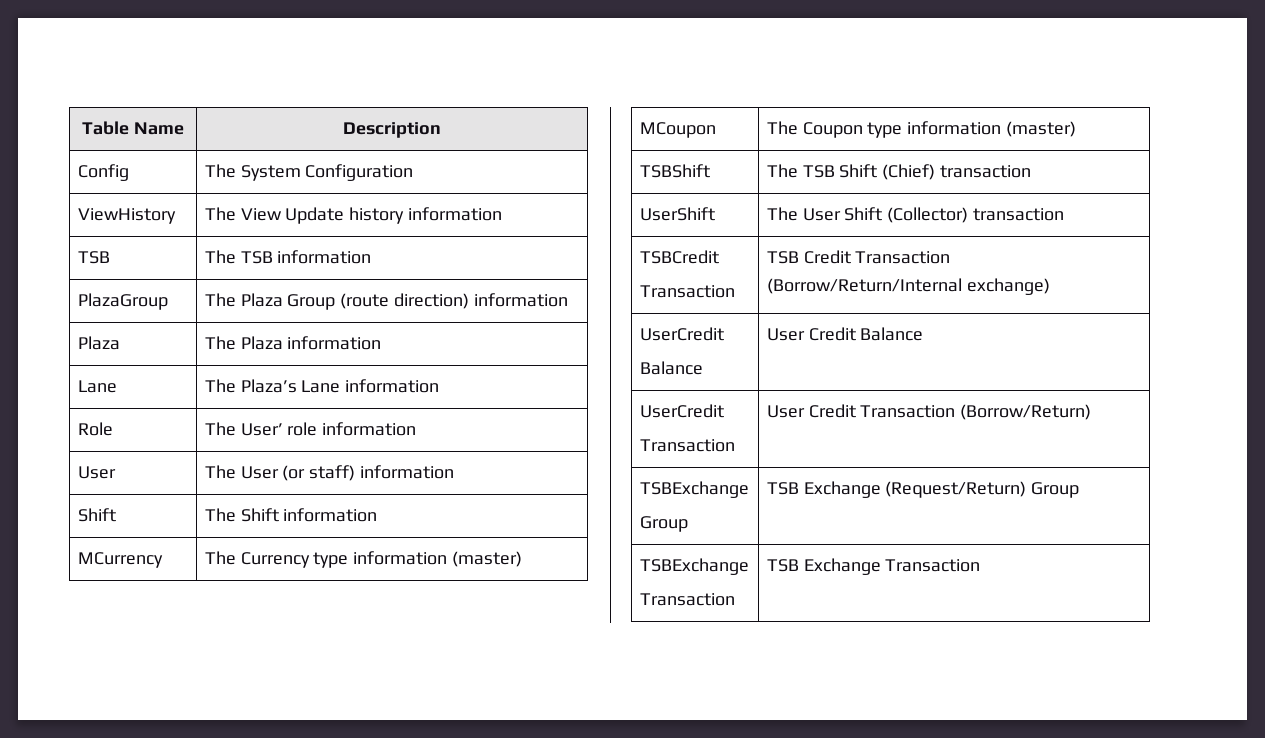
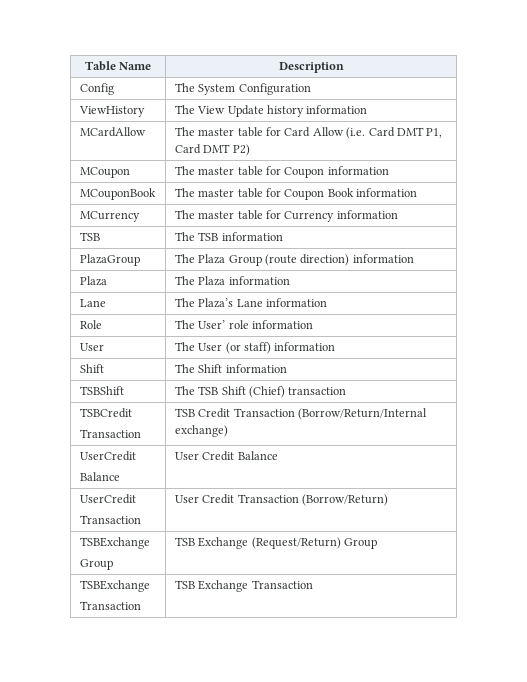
+ MCardAllow | The master table for Card Allow (i.e. Card DMT P1, Card DMT P2)
+ MCoupon | The master table for Coupon information
+ MCouponBook | The master table for Coupon Book information
+ MCurrency | The master table for Currency information
- MCurrency | The Currency type information (master)
- MCoupon | The Coupon type information (master)
- UserShift | The User Shift (Collector) transaction

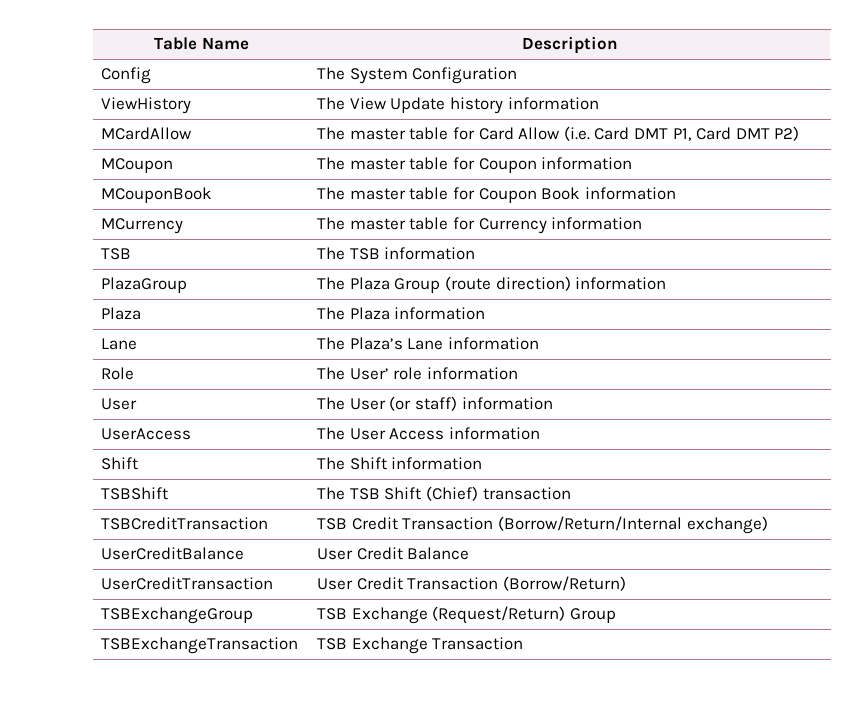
+ UserAccess | The User Access information
- TSBCredit
- Transaction | TSB Credit Transaction (Borrow/Return/Internal exchange)
- UserCredit
- Balance | User Credit Balance
- UserCredit
- Transaction | User Credit Transaction (Borrow/Return)
- TSBExchange
- Group | TSB Exchange (Request/Return) Group
- TSBExchange
- Transaction | TSB Exchange Transaction
+ TSBCreditTransaction | TSB Credit Transaction (Borrow/Return/Internal exchange)
+ UserCreditBalance | User Credit Balance
+ UserCreditTransaction | User Credit Transaction (Borrow/Return)
+ TSBExchangeGroup | TSB Exchange (Request/Return) Group
+ TSBExchangeTransaction | TSB Exchange Transaction

